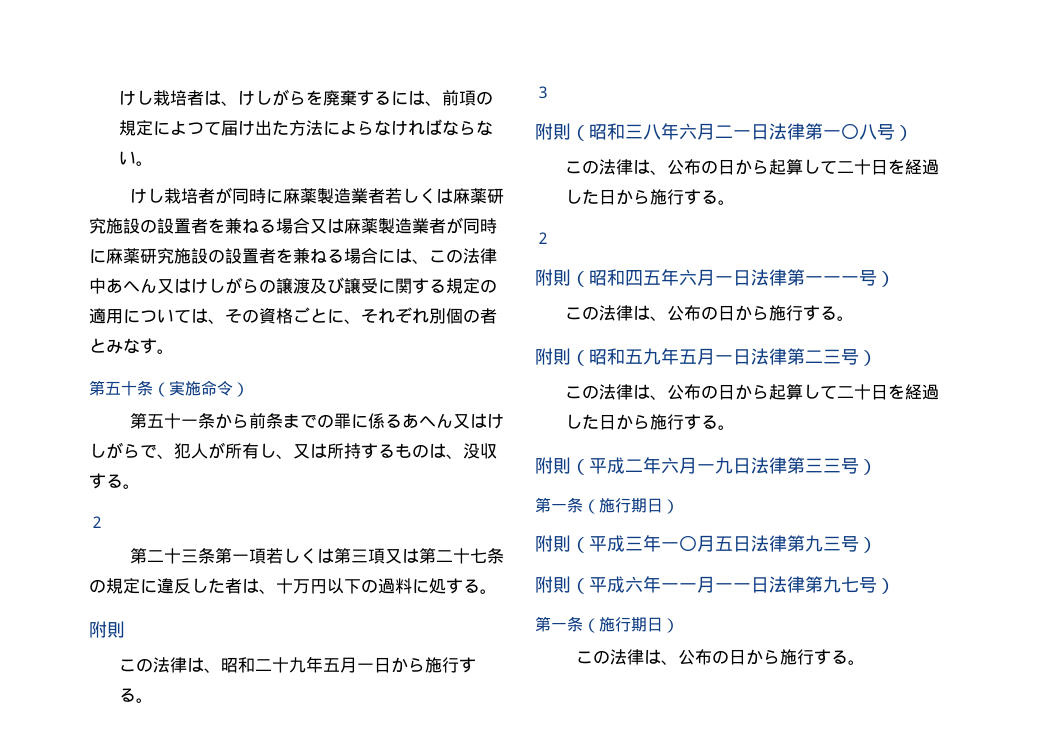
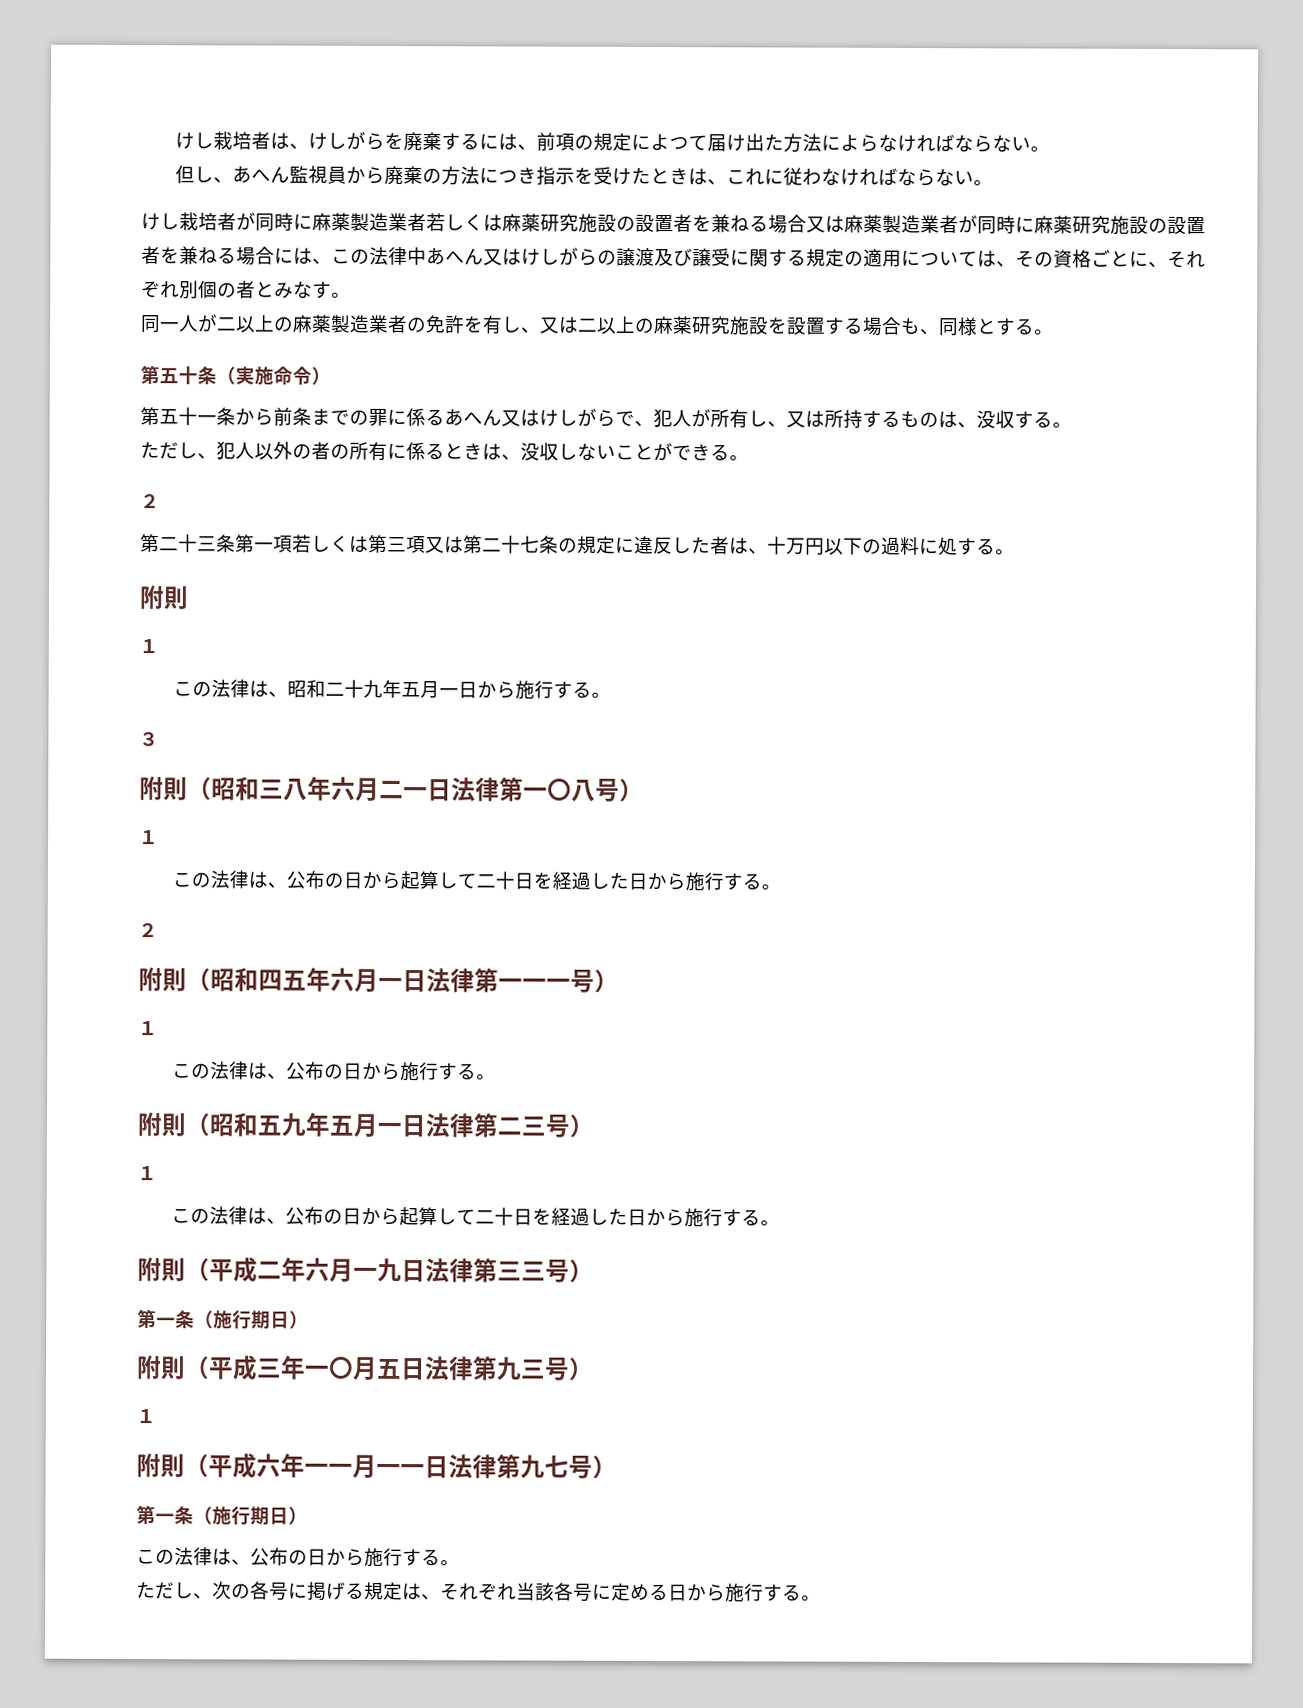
+ 但し、あへん監視員から廃棄の方法につき指示を受けたときは、これに従わなければならない。
+ 同一人が二以上の麻薬製造業者の免許を有し、又は二以上の麻薬研究施設を設置する場合も、同様とする。
+ ただし、犯人以外の者の所有に係るときは、没収しないことができる。
  第二十三条第一項若しくは第三項又は第二十七条の規定に違反した者は、十万円以下の過料に処する。
  附則
+ １
  附則（昭和三八年六月二一日法律第一〇八号）
+ １
  附則（昭和四五年六月一日法律第一一一号）
+ １
  附則（昭和五九年五月一日法律第二三号）
+ １
  附則（平成三年一〇月五日法律第九三号）
+ １
+ ただし、次の各号に掲げる規定は、それぞれ当該各号に定める日から施行する。

